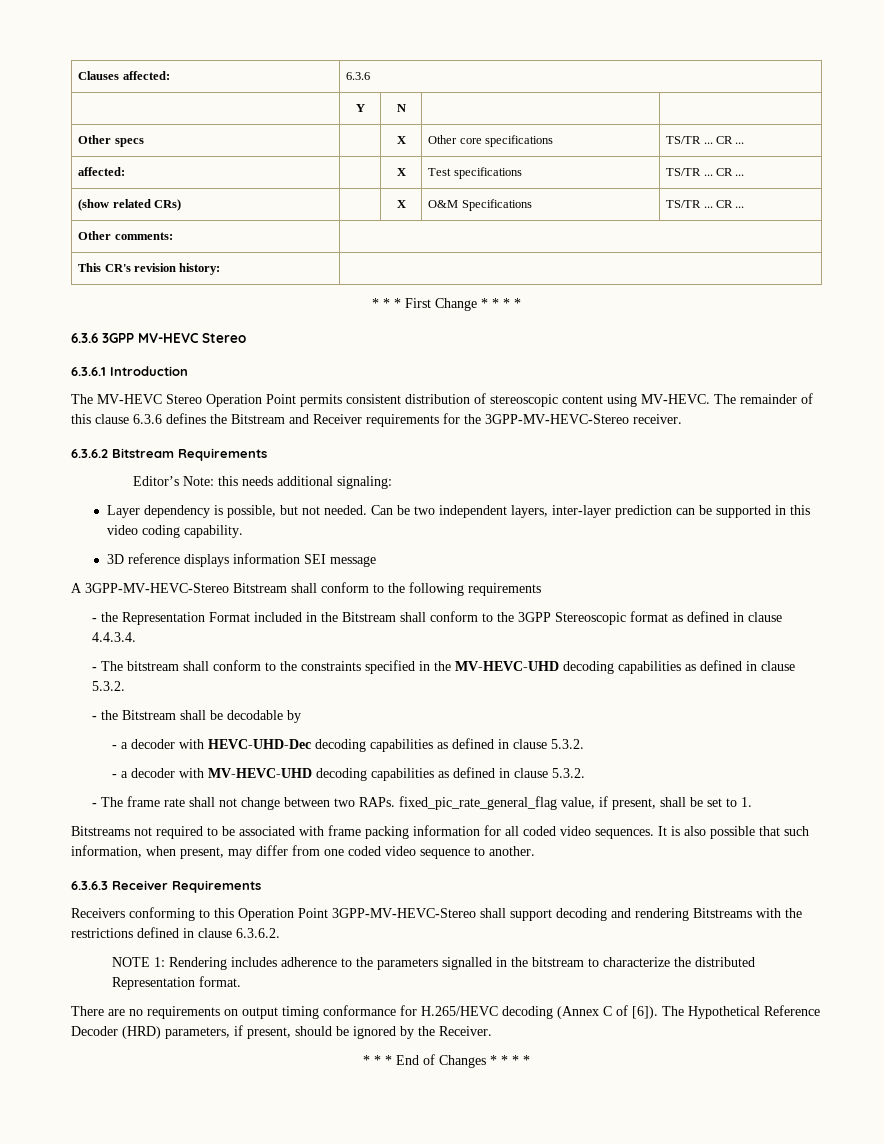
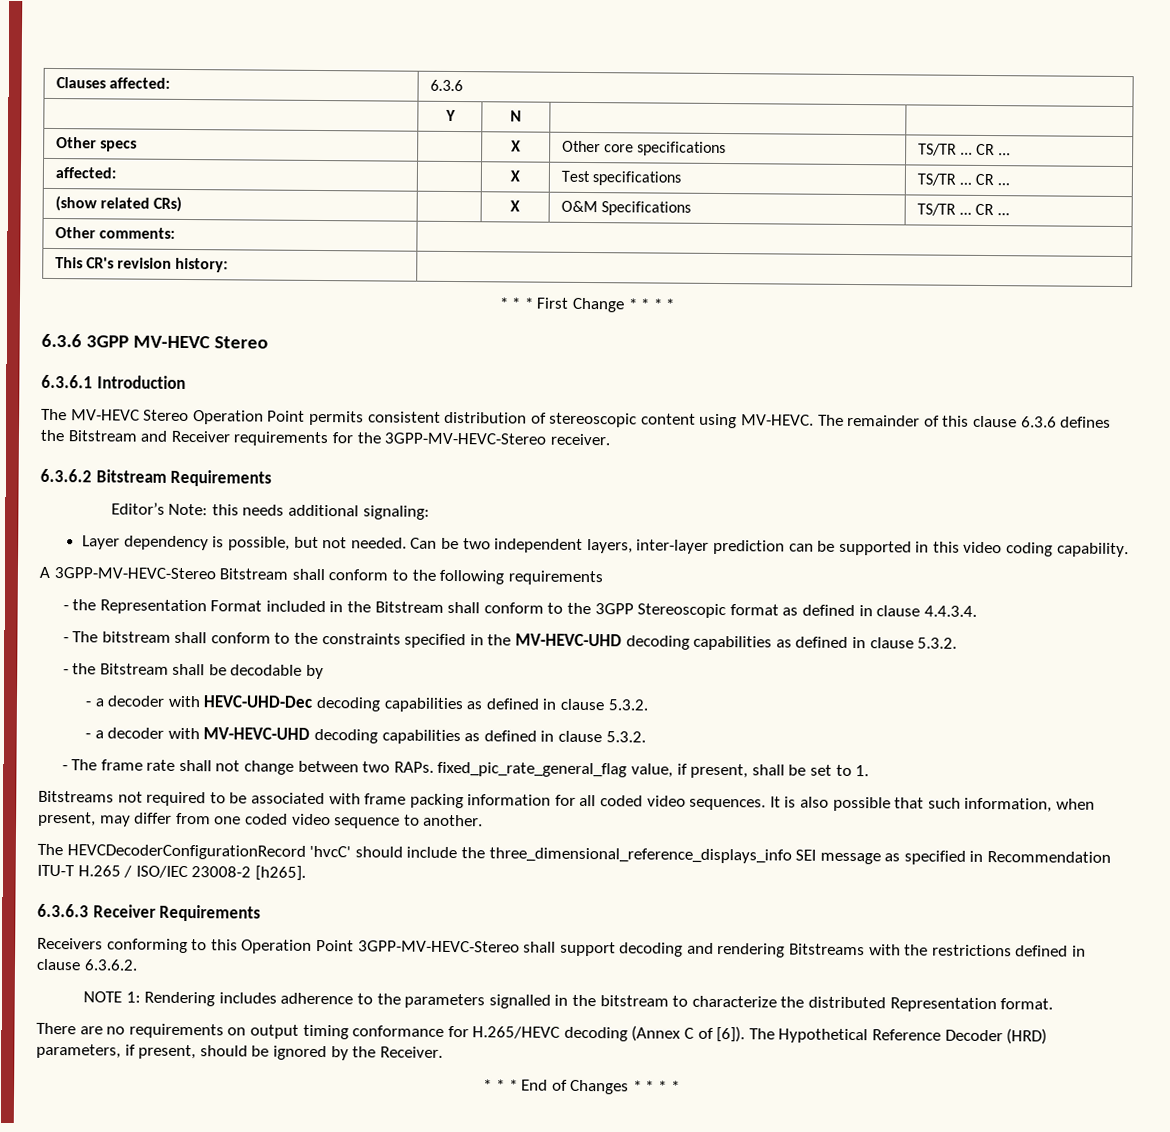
- 3D reference displays information SEI message
+ The HEVCDecoderConfigurationRecord 'hvcC' should include the three_dimensional_reference_displays_info SEI message as specified in Recommendation ITU-T H.265 / ISO/IEC 23008-2 [h265].

